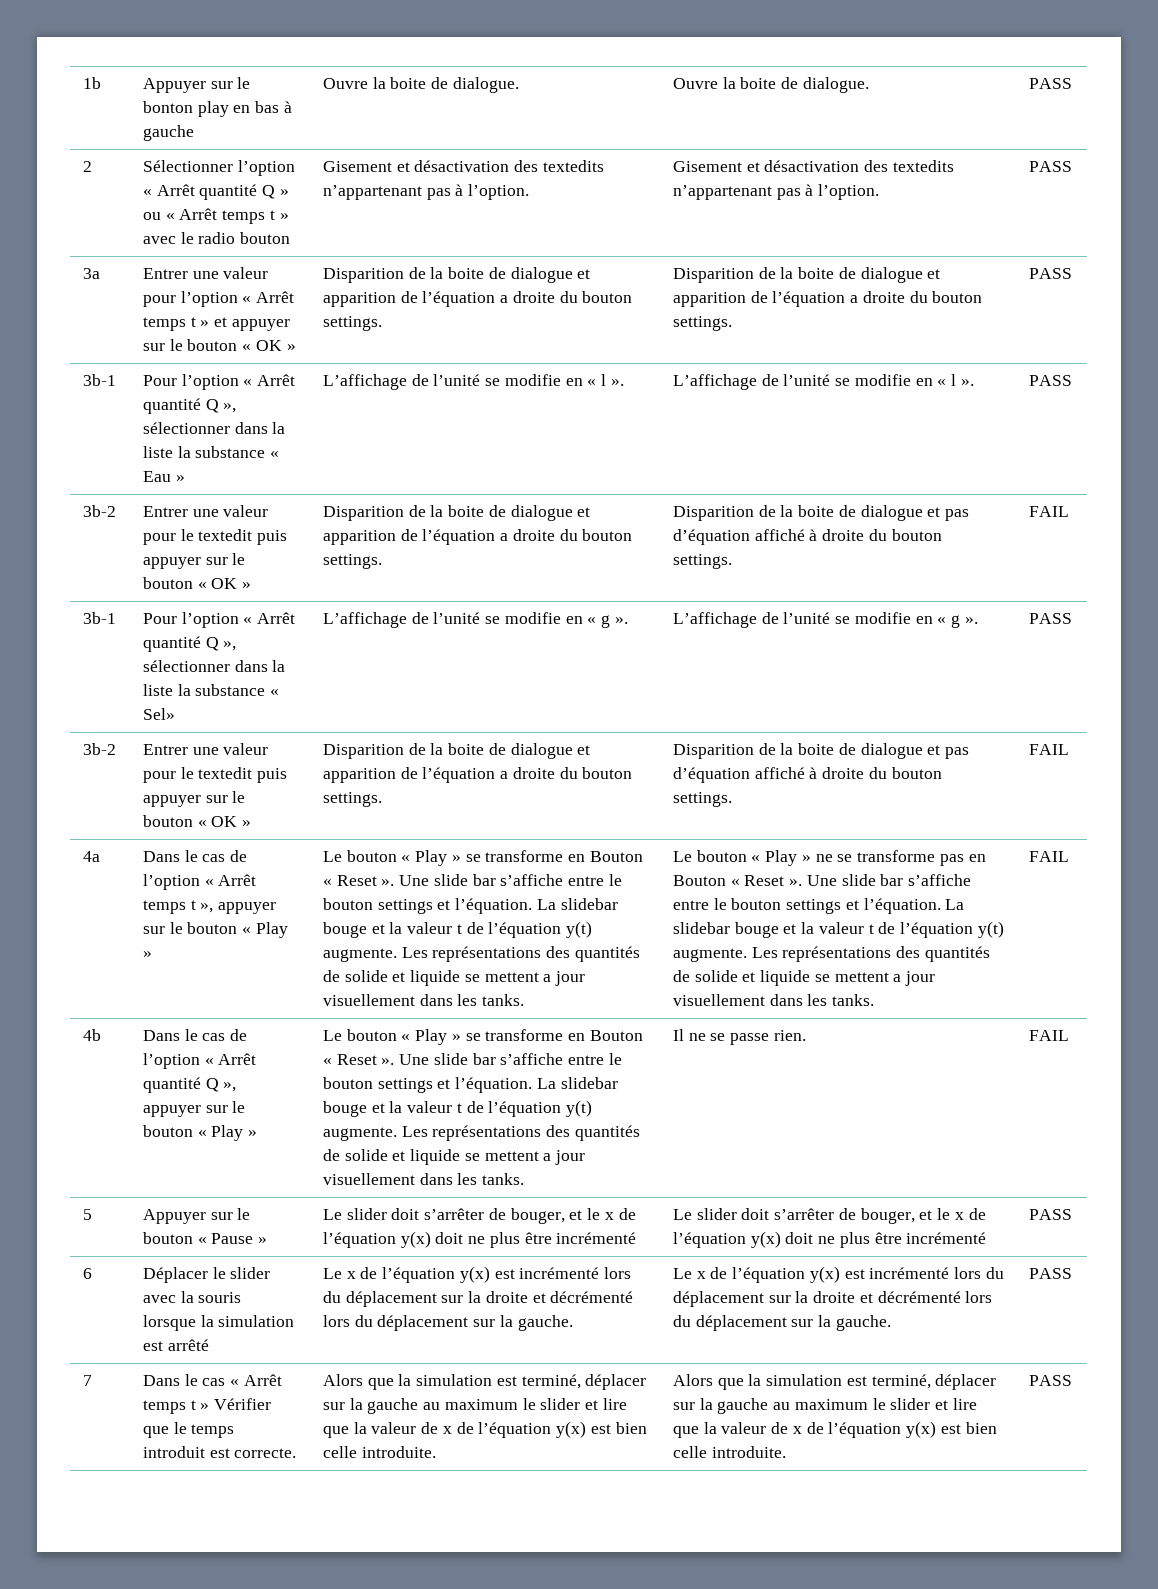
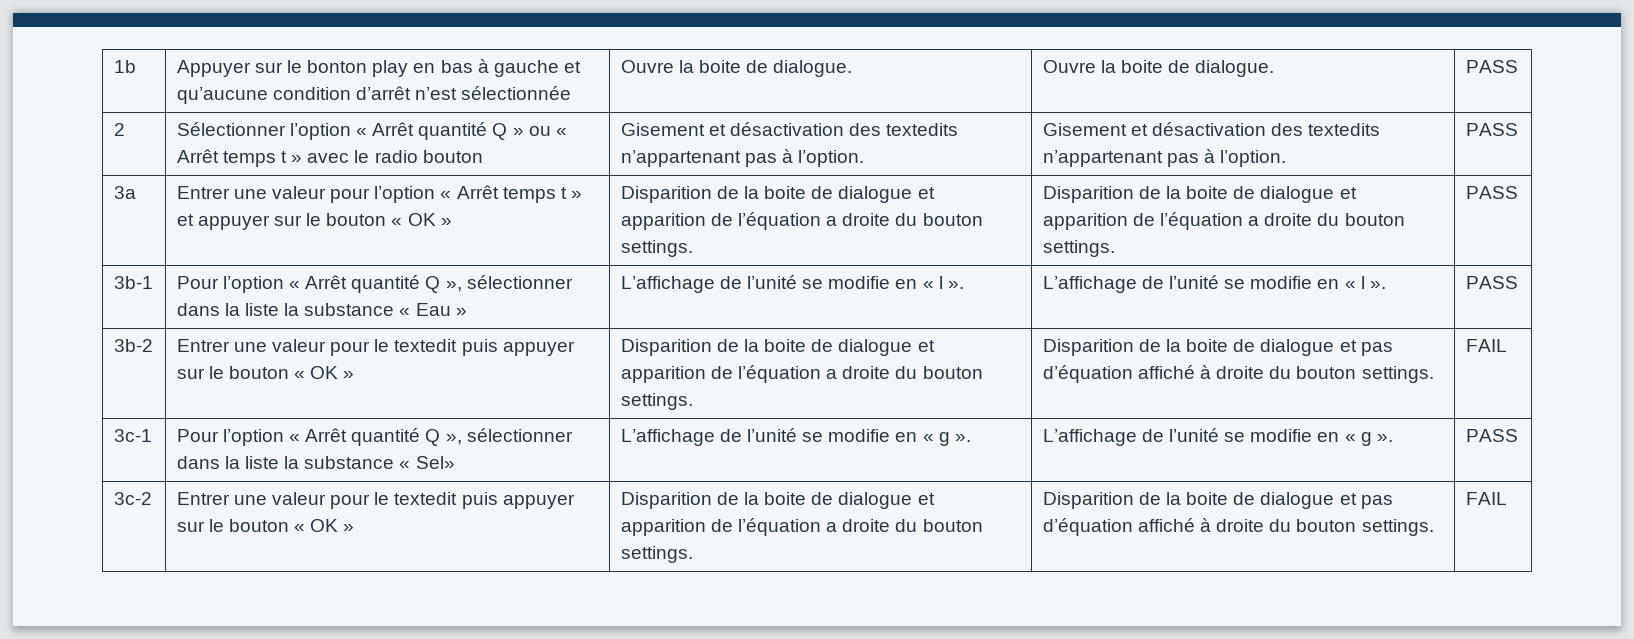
- 1b | Appuyer sur le bonton play en bas à gauche | Ouvre la boite de dialogue. | Ouvre la boite de dialogue. | PASS
+ 1b | Appuyer sur le bonton play en bas à gauche et qu’aucune condition d’arrêt n’est sélectionnée | Ouvre la boite de dialogue. | Ouvre la boite de dialogue. | PASS
- 3b-1 | Pour l’option « Arrêt quantité Q », sélectionner dans la liste la substance « Sel» | L’affichage de l’unité se modifie en « g ». | L’affichage de l’unité se modifie en « g ». | PASS
- 3b-2
+ 3c-1 | Pour l’option « Arrêt quantité Q », sélectionner dans la liste la substance « Sel» | L’affichage de l’unité se modifie en « g ». | L’affichage de l’unité se modifie en « g ». | PASS
+ 3c-2
- 4a | Dans le cas de l’option « Arrêt temps t », appuyer sur le bouton « Play » | Le bouton « Play » se transforme en Bouton « Reset ». Une slide bar s’affiche entre le bouton settings et l’équation. La slidebar bouge et la valeur t de l’équation y(t) augmente. Les représentations des quantités de solide et liquide se mettent a jour visuellement dans les tanks. | Le bouton « Play » ne se transforme pas en Bouton « Reset ». Une slide bar s’affiche entre le bouton settings et l’équation. La slidebar bouge et la valeur t de l’équation y(t) augmente. Les représentations des quantités de solide et liquide se mettent a jour visuellement dans les tanks. | FAIL
- 4b | Dans le cas de l’option « Arrêt quantité Q », appuyer sur le bouton « Play » | Le bouton « Play » se transforme en Bouton « Reset ». Une slide bar s’affiche entre le bouton settings et l’équation. La slidebar bouge et la valeur t de l’équation y(t) augmente. Les représentations des quantités de solide et liquide se mettent a jour visuellement dans les tanks. | Il ne se passe rien. | FAIL
- 5 | Appuyer sur le bouton « Pause » | Le slider doit s’arrêter de bouger, et le x de l’équation y(x) doit ne plus être incrémenté | Le slider doit s’arrêter de bouger, et le x de l’équation y(x) doit ne plus être incrémenté | PASS
- 6 | Déplacer le slider avec la souris lorsque la simulation est arrêté | Le x de l’équation y(x) est incrémenté lors du déplacement sur la droite et décrémenté lors du déplacement sur la gauche. | Le x de l’équation y(x) est incrémenté lors du déplacement sur la droite et décrémenté lors du déplacement sur la gauche. | PASS
- 7 | Dans le cas « Arrêt temps t » Vérifier que le temps introduit est correcte. | Alors que la simulation est terminé, déplacer sur la gauche au maximum le slider et lire que la valeur de x de l’équation y(x) est bien celle introduite. | Alors que la simulation est terminé, déplacer sur la gauche au maximum le slider et lire que la valeur de x de l’équation y(x) est bien celle introduite. | PASS

